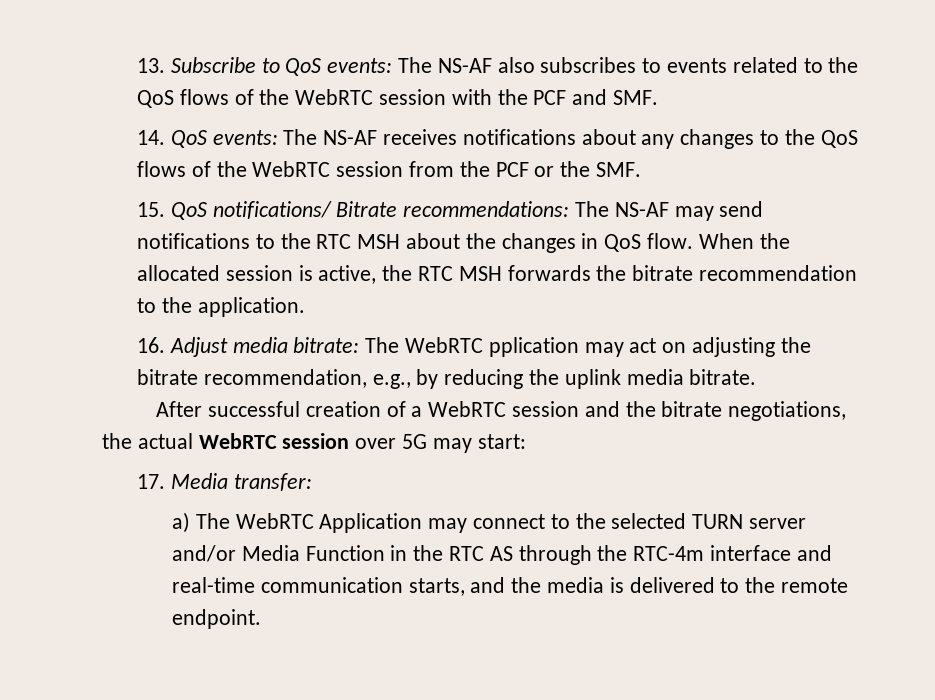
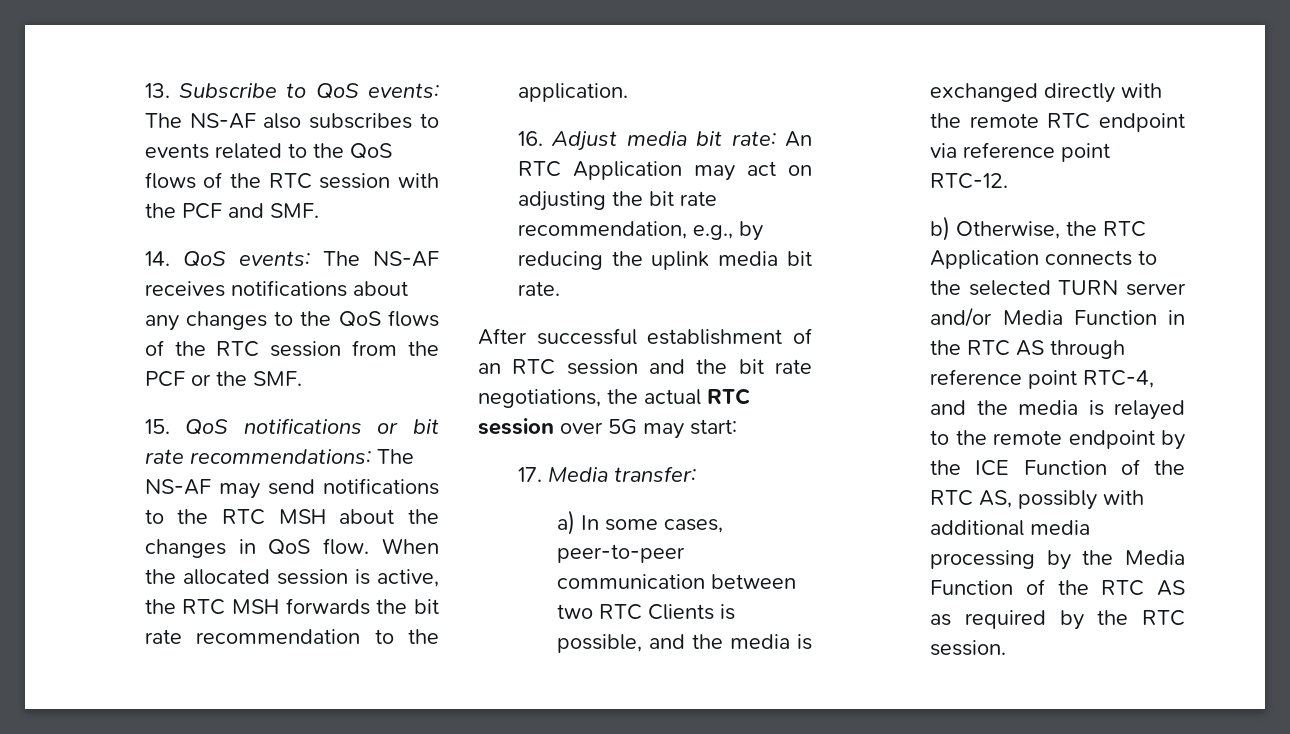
- 13. Subscribe to QoS events: The NS-AF also subscribes to events related to the QoS flows of the WebRTC session with the PCF and SMF.
+ 13. Subscribe to QoS events: The NS-AF also subscribes to events related to the QoS flows of the RTC session with the PCF and SMF.
- 14. QoS events: The NS-AF receives notifications about any changes to the QoS flows of the WebRTC session from the PCF or the SMF.
+ 14. QoS events: The NS-AF receives notifications about any changes to the QoS flows of the RTC session from the PCF or the SMF.
- 15. QoS notifications/ Bitrate recommendations: The NS-AF may send notifications to the RTC MSH about the changes in QoS flow.
+ 15. QoS notifications or bit rate recommendations: The NS-AF may send notifications to the RTC MSH about the changes in QoS flow.
- When the allocated session is active, the RTC MSH forwards the bitrate recommendation to the application.
+ When the allocated session is active, the RTC MSH forwards the bit rate recommendation to the application.
- 16. Adjust media bitrate: The WebRTC pplication may act on adjusting the bitrate recommendation, e.g., by reducing the uplink media bitrate.
+ 16. Adjust media bit rate: An RTC Application may act on adjusting the bit rate recommendation, e.g., by reducing the uplink media bit rate.
- After successful creation of a WebRTC session and the bitrate negotiations, the actual WebRTC session over 5G may start:
+ After successful establishment of an RTC session and the bit rate negotiations, the actual RTC session over 5G may start:
- a) The WebRTC Application may connect to the selected TURN server and/or Media Function in the RTC AS through the RTC-4m interface and real-time communication starts, and the media is delivered to the remote endpoint.
+ a) In some cases, peer-to-peer communication between two RTC Clients is possible, and the media is exchanged directly with the remote RTC endpoint via reference point RTC-12.
+ b) Otherwise, the RTC Application connects to the selected TURN server and/or Media Function in the RTC AS through reference point RTC-4, and the media is relayed to the remote endpoint by the ICE Function of the RTC AS, possibly with additional media processing by the Media Function of the RTC AS as required by the RTC session.

